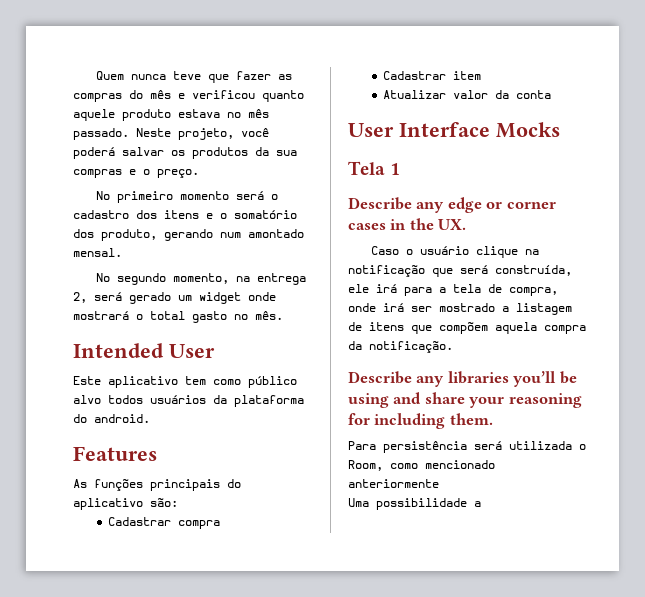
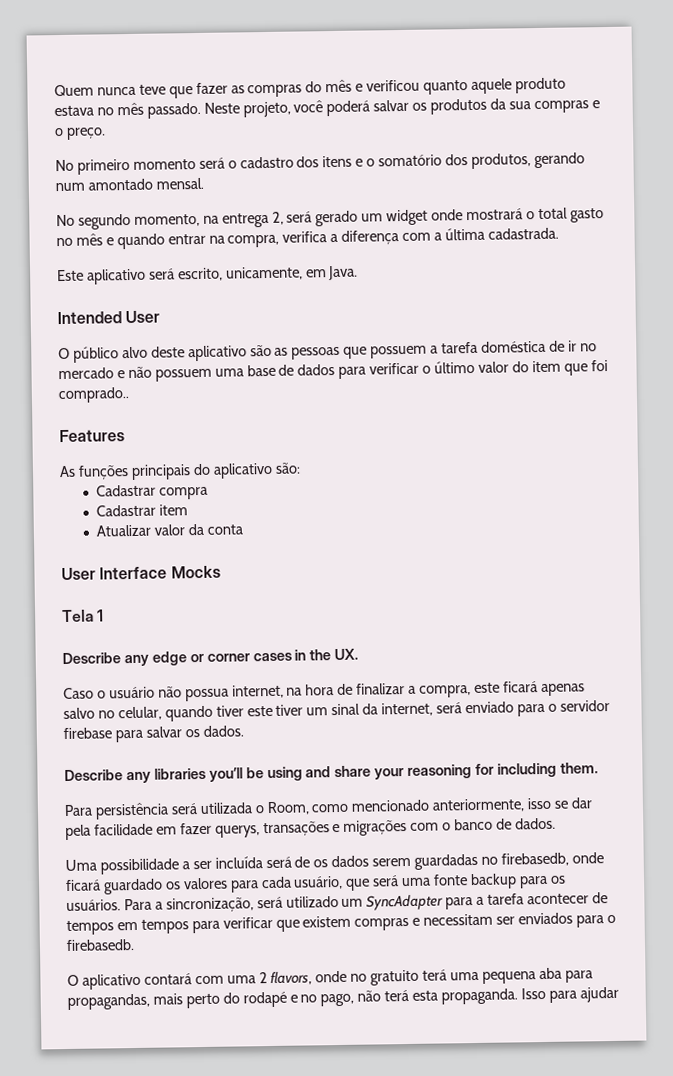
- No primeiro momento será o cadastro dos itens e o somatório dos produto, gerando num amontado mensal.
+ No primeiro momento será o cadastro dos itens e o somatório dos produtos, gerando num amontado mensal.
- No segundo momento, na entrega 2, será gerado um widget onde mostrará o total gasto no mês.
+ No segundo momento, na entrega 2, será gerado um widget onde mostrará o total gasto no mês e quando entrar na compra, verifica a diferença com a última cadastrada.
+ Este aplicativo será escrito, unicamente, em Java.
  Intended User
- Este aplicativo tem como público alvo todos usuários da plataforma do android.
+ O público alvo deste aplicativo são as pessoas que possuem a tarefa doméstica de ir no mercado e não possuem uma base de dados para verificar o último valor do item que foi comprado..
- Caso o usuário clique na notificação que será construída, ele irá para a tela de compra, onde irá ser mostrado a listagem de itens que compõem aquela compra da notificação.
+ Caso o usuário não possua internet, na hora de finalizar a compra, este ficará apenas salvo no celular, quando tiver este tiver um sinal da internet, será enviado para o servidor firebase para salvar os dados.
- Para persistência será utilizada o Room, como mencionado anteriormente
- Uma possibilidade a
+ Para persistência será utilizada o Room, como mencionado anteriormente, isso se dar pela facilidade em fazer querys, transações e migrações com o banco de dados.
+ Uma possibilidade a ser incluída será de os dados serem guardadas no firebasedb, onde ficará guardado os valores para cada usuário, que será uma fonte backup para os usuários. Para a sincronização, será utilizado um SyncAdapter para a tarefa acontecer de tempos em tempos para verificar que existem compras e necessitam ser enviados para o firebasedb.
+ O aplicativo contará com uma 2 flavors, onde no gratuito terá uma pequena aba para propagandas, mais perto do rodapé e no pago, não terá esta propaganda. Isso para ajudar

